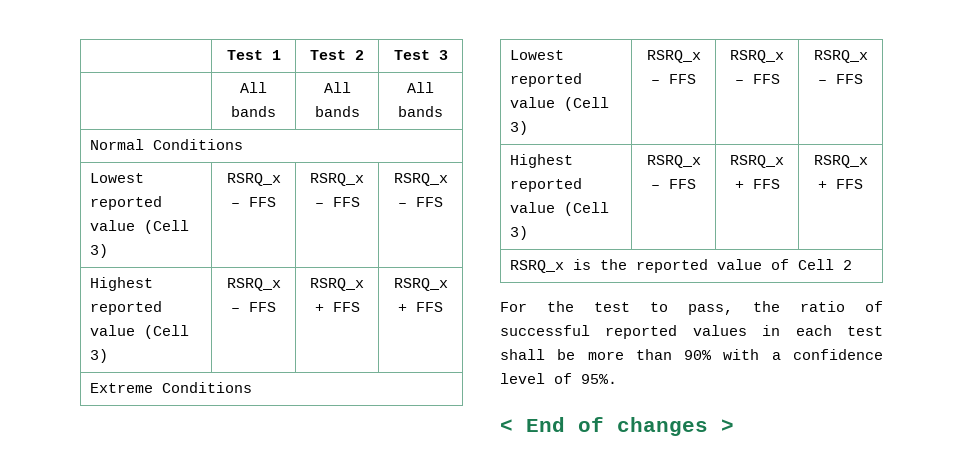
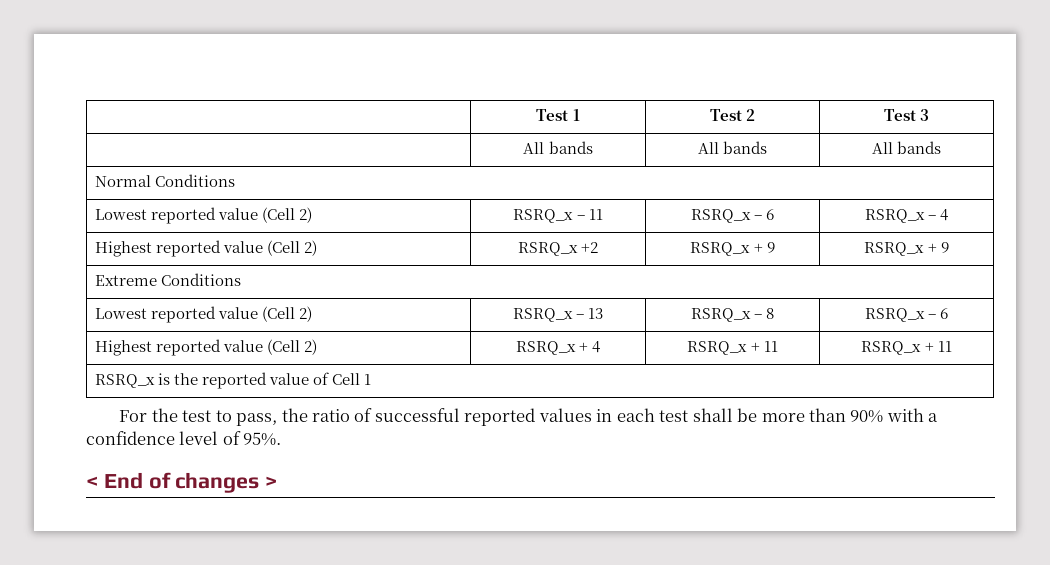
  Normal Conditions
- Lowest reported value (Cell 3) | RSRQ_x – FFS | RSRQ_x – FFS | RSRQ_x – FFS
- Highest reported value (Cell 3) | RSRQ_x – FFS | RSRQ_x + FFS | RSRQ_x + FFS
+ Lowest reported value (Cell 2) | RSRQ_x – 11 | RSRQ_x – 6 | RSRQ_x – 4
+ Highest reported value (Cell 2) | RSRQ_x +2 | RSRQ_x + 9 | RSRQ_x + 9
  Extreme Conditions
- Lowest reported value (Cell 3) | RSRQ_x – FFS | RSRQ_x – FFS | RSRQ_x – FFS
- Highest reported value (Cell 3) | RSRQ_x – FFS | RSRQ_x + FFS | RSRQ_x + FFS
+ Lowest reported value (Cell 2) | RSRQ_x – 13 | RSRQ_x – 8 | RSRQ_x – 6
+ Highest reported value (Cell 2) | RSRQ_x + 4 | RSRQ_x + 11 | RSRQ_x + 11
- RSRQ_x is the reported value of Cell 2
+ RSRQ_x is the reported value of Cell 1

